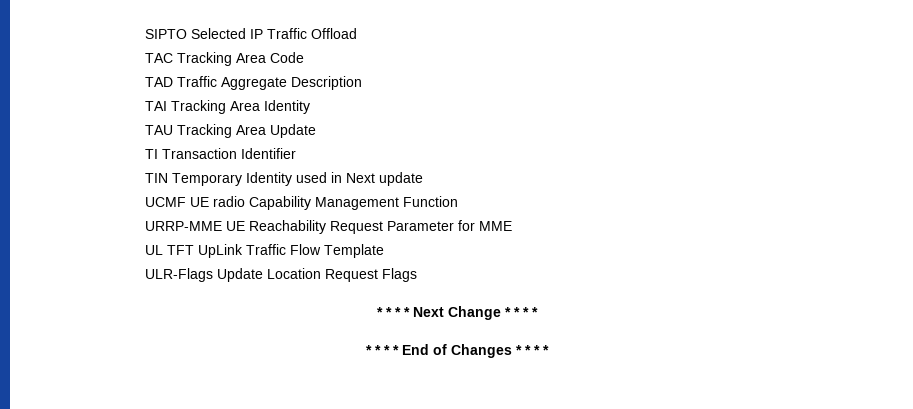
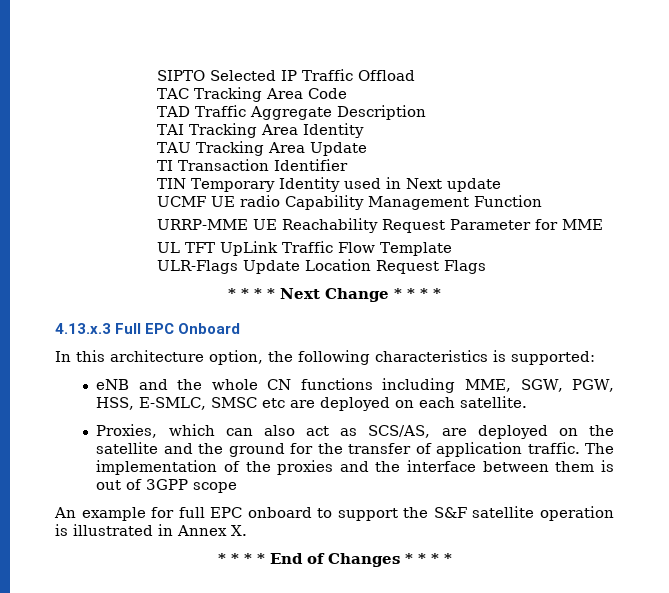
+ 4.13.x.3 Full EPC Onboard
+ In this architecture option, the following characteristics is supported:
+ eNB and the whole CN functions including MME, SGW, PGW, HSS, E-SMLC, SMSC etc are deployed on each satellite.
+ Proxies, which can also act as SCS/AS, are deployed on the satellite and the ground for the transfer of application traffic. The implementation of the proxies and the interface between them is out of 3GPP scope
+ An example for full EPC onboard to support the S&F satellite operation is illustrated in Annex X.

